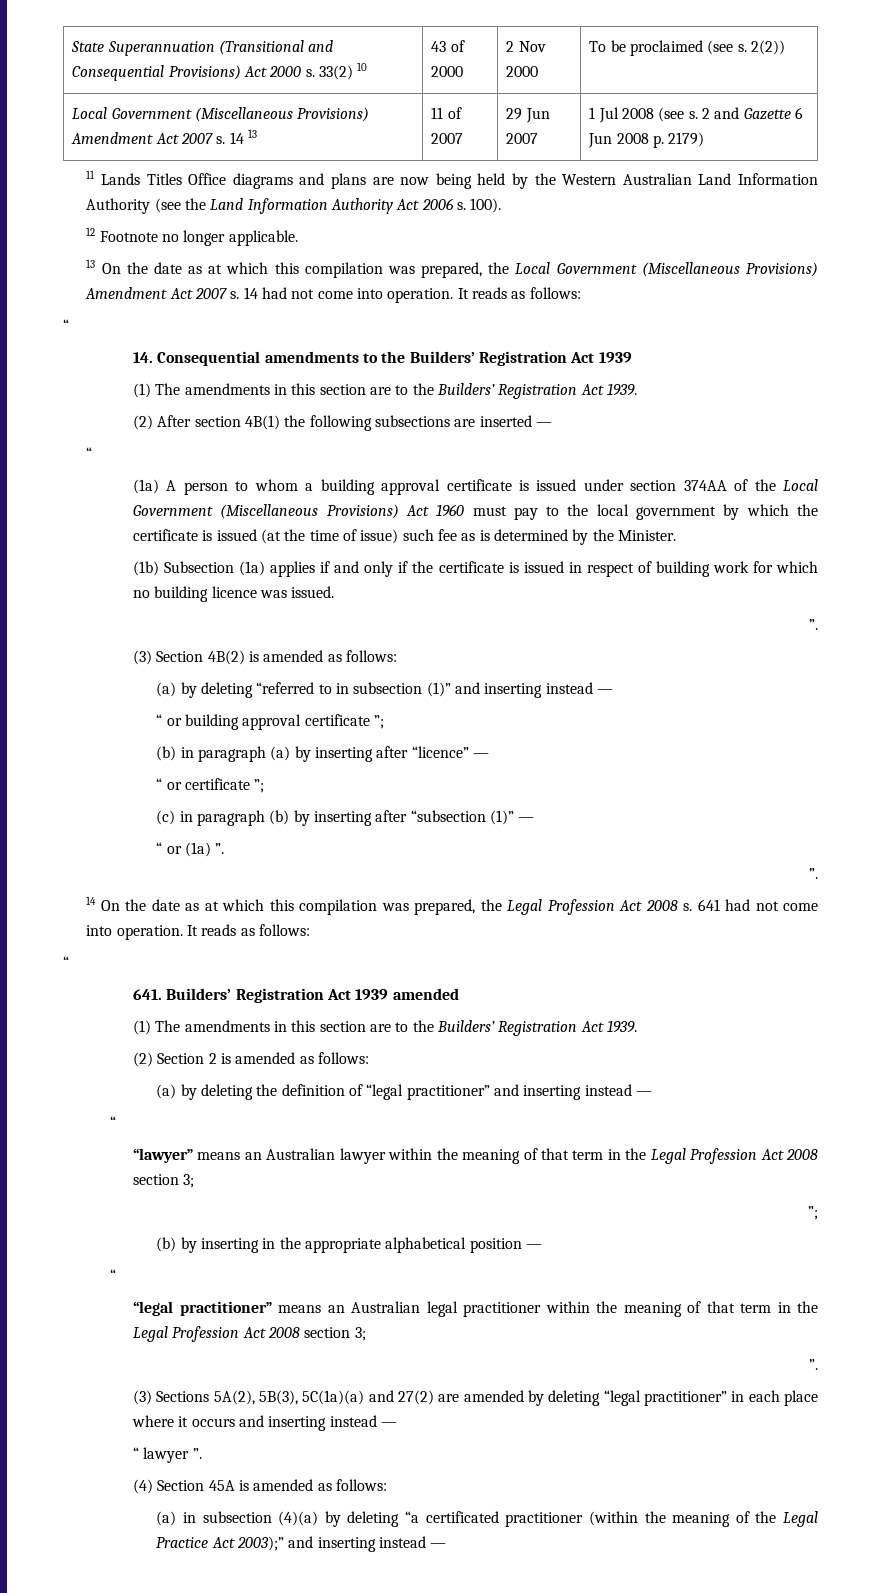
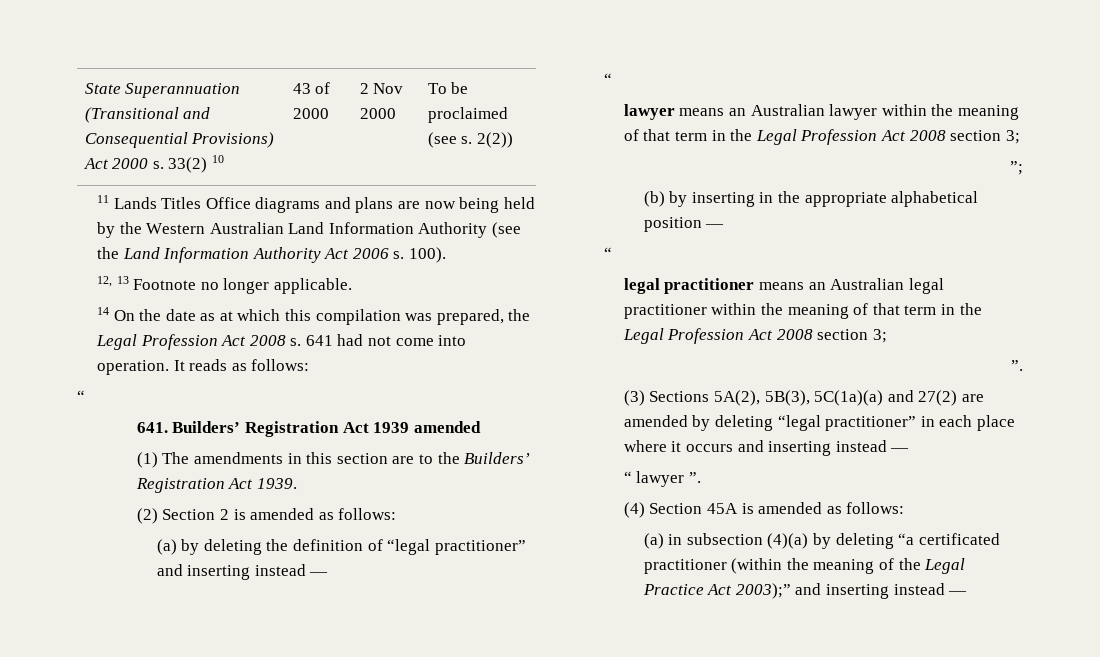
- Local Government (Miscellaneous Provisions) Amendment Act 2007 s. 14 13 | 11 of 2007 | 29 Jun 2007 | 1 Jul 2008 (see s. 2 and Gazette 6 Jun 2008 p. 2179)
- 12 Footnote no longer applicable.
+ 12, 13 Footnote no longer applicable.
- 13 On the date as at which this compilation was prepared, the Local Government (Miscellaneous Provisions) Amendment Act 2007 s. 14 had not come into operation. It reads as follows:
- “
- 14. Consequential amendments to the Builders’ Registration Act 1939
- (1) The amendments in this section are to the Builders’ Registration Act 1939.
- (2) After section 4B(1) the following subsections are inserted —
- “
- (1a) A person to whom a building approval certificate is issued under section 374AA of the Local Government (Miscellaneous Provisions) Act 1960 must pay to the local government by which the certificate is issued (at the time of issue) such fee as is determined by the Minister.
- (1b) Subsection (1a) applies if and only if the certificate is issued in respect of building work for which no building licence was issued.
- ”.
- (3) Section 4B(2) is amended as follows:
- (a) by deleting “referred to in subsection (1)” and inserting instead —
- “ or building approval certificate ”;
- (b) in paragraph (a) by inserting after “licence” —
- “ or certificate ”;
- (c) in paragraph (b) by inserting after “subsection (1)” —
- “ or (1a) ”.
- ”.
- “lawyer” means an Australian lawyer within the meaning of that term in the Legal Profession Act 2008 section 3;
+ lawyer means an Australian lawyer within the meaning of that term in the Legal Profession Act 2008 section 3;
- “legal practitioner” means an Australian legal practitioner within the meaning of that term in the Legal Profession Act 2008 section 3;
+ legal practitioner means an Australian legal practitioner within the meaning of that term in the Legal Profession Act 2008 section 3;

